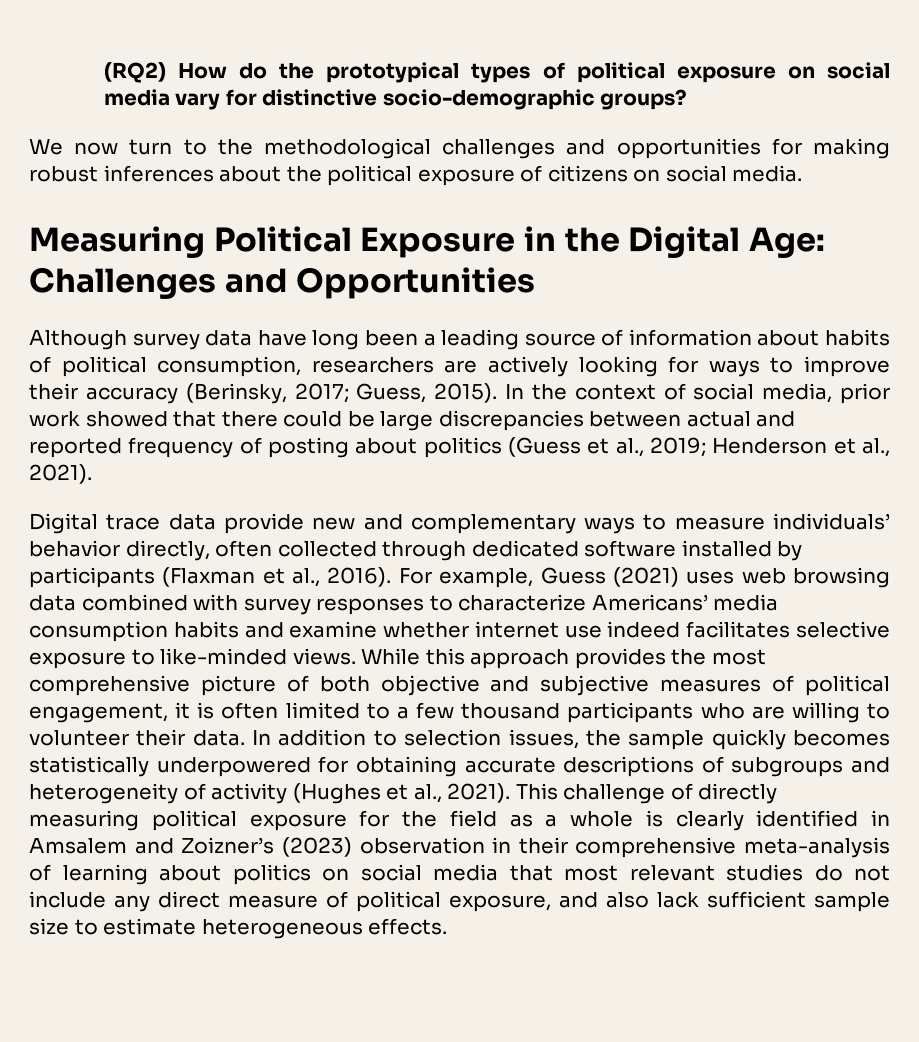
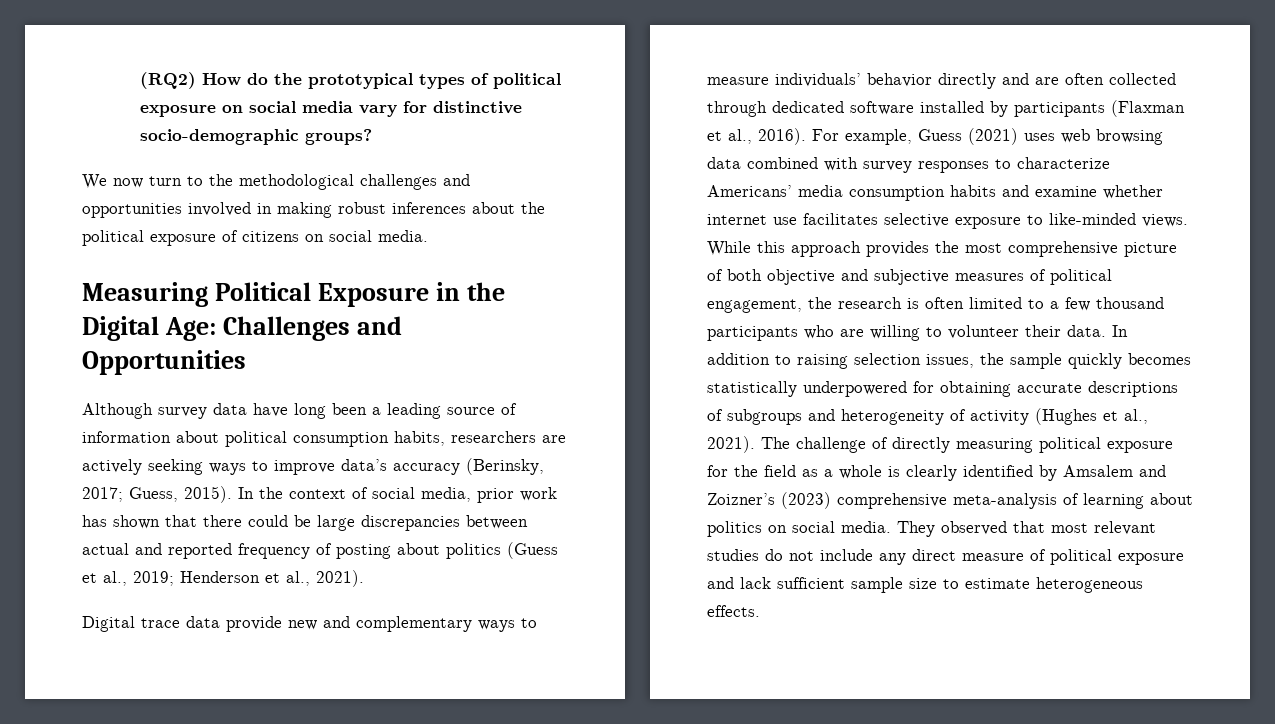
- We now turn to the methodological challenges and opportunities for making robust inferences about the political exposure of citizens on social media.
+ We now turn to the methodological challenges and opportunities involved in making robust inferences about the political exposure of citizens on social media.
- Although survey data have long been a leading source of information about habits of political consumption, researchers are actively looking for ways to improve their accuracy (Berinsky, 2017; Guess, 2015).
+ Although survey data have long been a leading source of information about political consumption habits, researchers are actively seeking ways to improve data’s accuracy (Berinsky, 2017; Guess, 2015).
- In the context of social media, prior work showed that there could be large discrepancies between actual and reported frequency of posting about politics (Guess et al., 2019; Henderson et al., 2021).
+ In the context of social media, prior work has shown that there could be large discrepancies between actual and reported frequency of posting about politics (Guess et al., 2019; Henderson et al., 2021).
- Digital trace data provide new and complementary ways to measure individuals’ behavior directly, often collected through dedicated software installed by participants (Flaxman et al., 2016).
+ Digital trace data provide new and complementary ways to measure individuals’ behavior directly and are often collected through dedicated software installed by participants (Flaxman et al., 2016).
- For example, Guess (2021) uses web browsing data combined with survey responses to characterize Americans’ media consumption habits and examine whether internet use indeed facilitates selective exposure to like-minded views.
+ For example, Guess (2021) uses web browsing data combined with survey responses to characterize Americans’ media consumption habits and examine whether internet use facilitates selective exposure to like-minded views.
- While this approach provides the most comprehensive picture of both objective and subjective measures of political engagement, it is often limited to a few thousand participants who are willing to volunteer their data.
+ While this approach provides the most comprehensive picture of both objective and subjective measures of political engagement, the research is often limited to a few thousand participants who are willing to volunteer their data.
- In addition to selection issues, the sample quickly becomes statistically underpowered for obtaining accurate descriptions of subgroups and heterogeneity of activity (Hughes et al., 2021).
+ In addition to raising selection issues, the sample quickly becomes statistically underpowered for obtaining accurate descriptions of subgroups and heterogeneity of activity (Hughes et al., 2021).
- This challenge of directly measuring political exposure for the field as a whole is clearly identified in Amsalem and Zoizner’s (2023) observation in their comprehensive meta-analysis of learning about politics on social media that most relevant studies do not include any direct measure of political exposure, and also lack sufficient sample size to estimate heterogeneous effects.
+ The challenge of directly measuring political exposure for the field as a whole is clearly identified by Amsalem and Zoizner’s (2023) comprehensive meta-analysis of learning about politics on social media. They observed that most relevant studies do not include any direct measure of political exposure and lack sufficient sample size to estimate heterogeneous effects.

